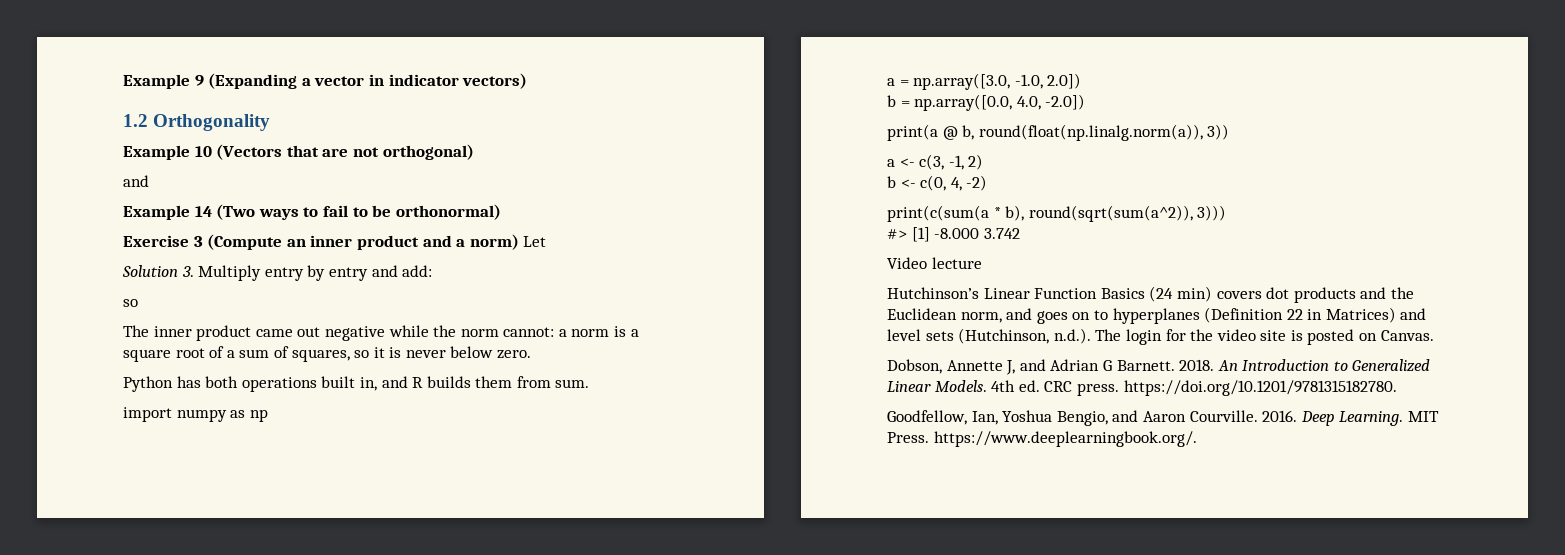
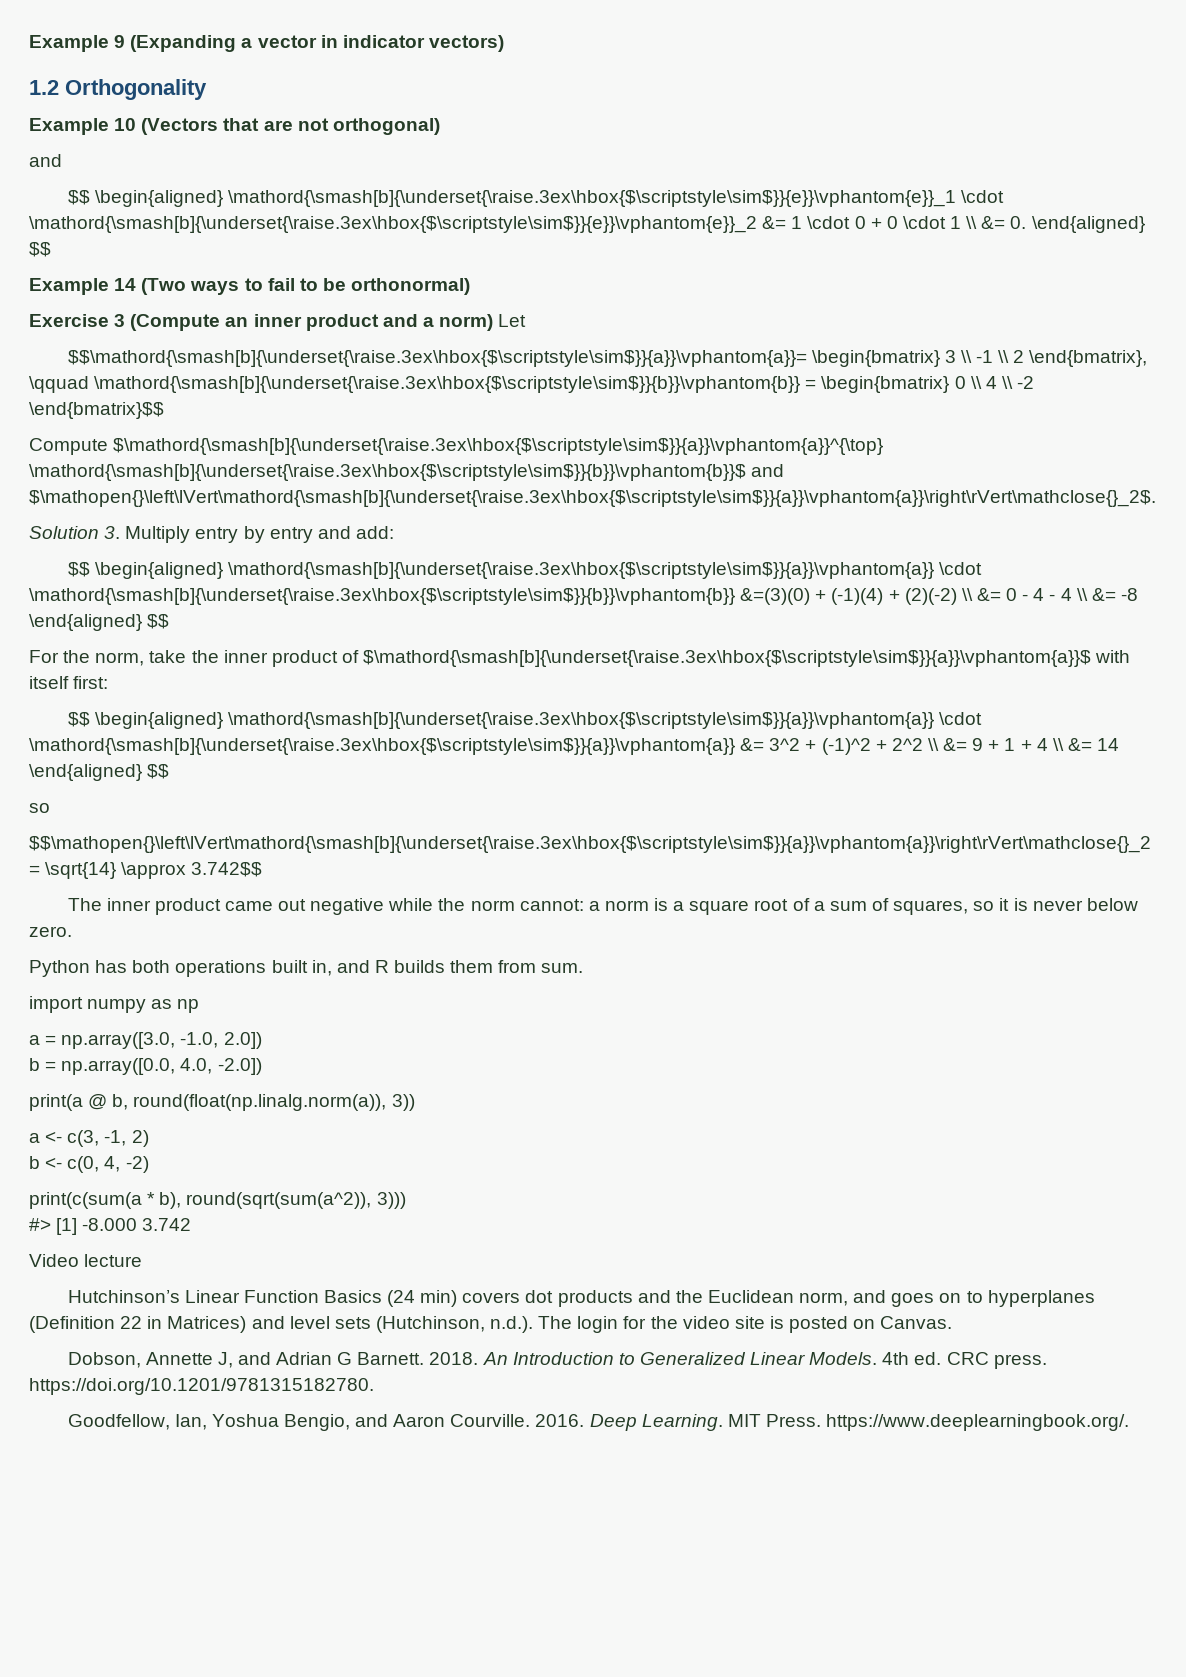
+ $$ \begin{aligned} \mathord{\smash[b]{\underset{\raise.3ex\hbox{$\scriptstyle\sim$}}{e}}\vphantom{e}}_1 \cdot \mathord{\smash[b]{\underset{\raise.3ex\hbox{$\scriptstyle\sim$}}{e}}\vphantom{e}}_2 &= 1 \cdot 0 + 0 \cdot 1 \\ &= 0. \end{aligned} $$
+ $$\mathord{\smash[b]{\underset{\raise.3ex\hbox{$\scriptstyle\sim$}}{a}}\vphantom{a}}= \begin{bmatrix} 3 \\ -1 \\ 2 \end{bmatrix}, \qquad \mathord{\smash[b]{\underset{\raise.3ex\hbox{$\scriptstyle\sim$}}{b}}\vphantom{b}} = \begin{bmatrix} 0 \\ 4 \\ -2 \end{bmatrix}$$
+ Compute $\mathord{\smash[b]{\underset{\raise.3ex\hbox{$\scriptstyle\sim$}}{a}}\vphantom{a}}^{\top} \mathord{\smash[b]{\underset{\raise.3ex\hbox{$\scriptstyle\sim$}}{b}}\vphantom{b}}$ and $\mathopen{}\left\lVert\mathord{\smash[b]{\underset{\raise.3ex\hbox{$\scriptstyle\sim$}}{a}}\vphantom{a}}\right\rVert\mathclose{}_2$.
  Solution 3. Multiply entry by entry and add:
+ $$ \begin{aligned} \mathord{\smash[b]{\underset{\raise.3ex\hbox{$\scriptstyle\sim$}}{a}}\vphantom{a}} \cdot \mathord{\smash[b]{\underset{\raise.3ex\hbox{$\scriptstyle\sim$}}{b}}\vphantom{b}} &=(3)(0) + (-1)(4) + (2)(-2) \\ &= 0 - 4 - 4 \\ &= -8 \end{aligned} $$
+ For the norm, take the inner product of $\mathord{\smash[b]{\underset{\raise.3ex\hbox{$\scriptstyle\sim$}}{a}}\vphantom{a}}$ with itself first:
+ $$ \begin{aligned} \mathord{\smash[b]{\underset{\raise.3ex\hbox{$\scriptstyle\sim$}}{a}}\vphantom{a}} \cdot \mathord{\smash[b]{\underset{\raise.3ex\hbox{$\scriptstyle\sim$}}{a}}\vphantom{a}} &= 3^2 + (-1)^2 + 2^2 \\ &= 9 + 1 + 4 \\ &= 14 \end{aligned} $$
  so
+ $$\mathopen{}\left\lVert\mathord{\smash[b]{\underset{\raise.3ex\hbox{$\scriptstyle\sim$}}{a}}\vphantom{a}}\right\rVert\mathclose{}_2 = \sqrt{14} \approx 3.742$$

